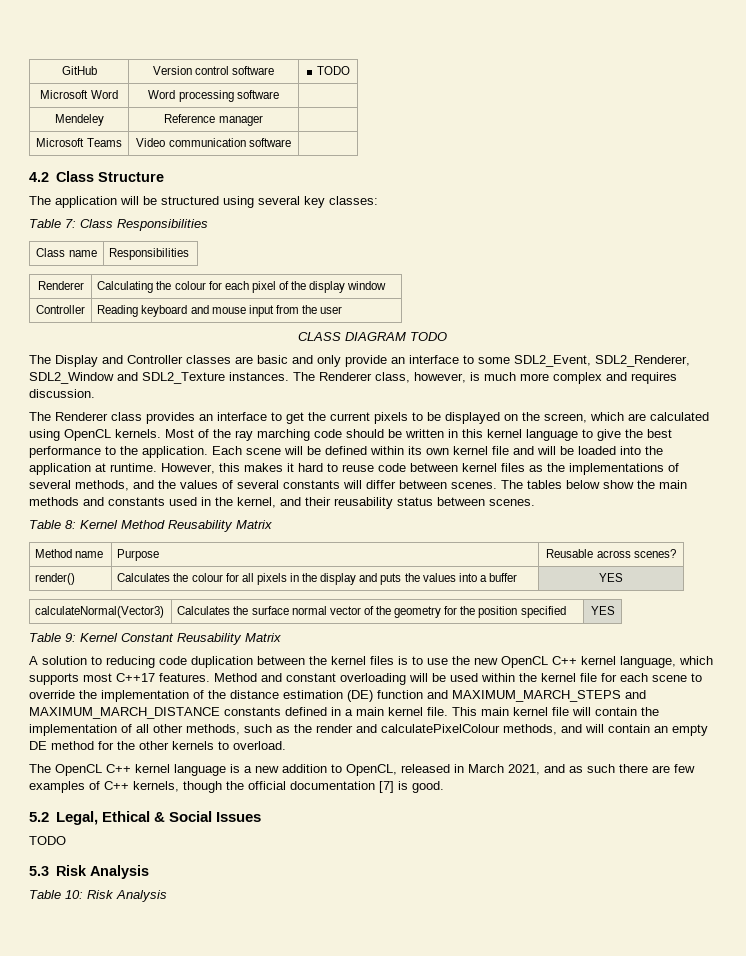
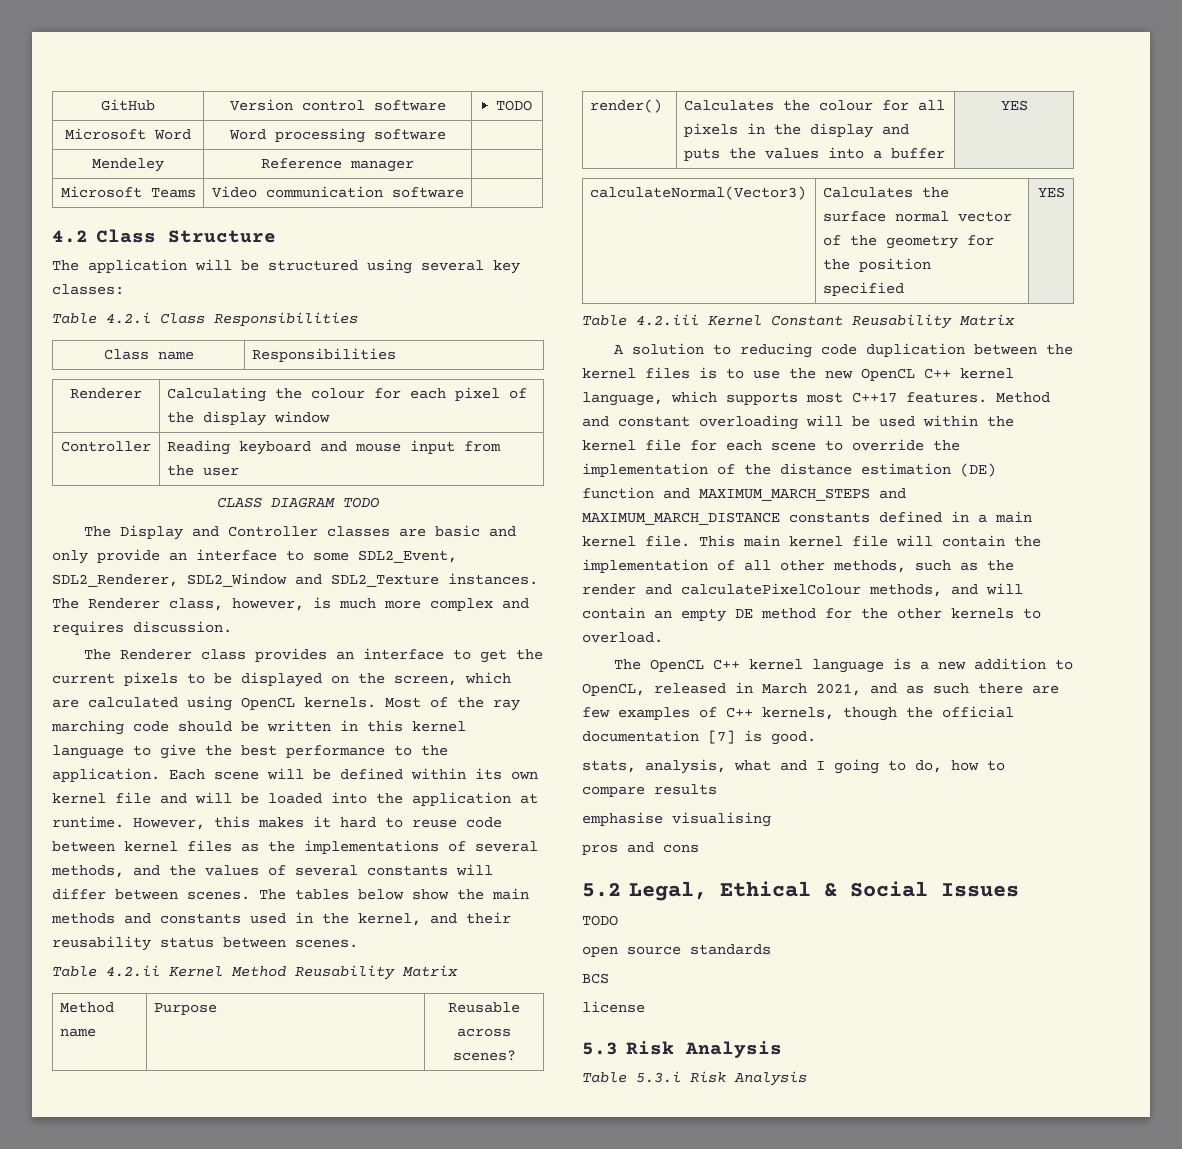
- Table 7: Class Responsibilities
+ Table 4.2.i Class Responsibilities
- Table 8: Kernel Method Reusability Matrix
+ Table 4.2.ii Kernel Method Reusability Matrix
- Table 9: Kernel Constant Reusability Matrix
+ Table 4.2.iii Kernel Constant Reusability Matrix
+ stats, analysis, what and I going to do, how to compare results
+ emphasise visualising
+ pros and cons
+ open source standards
+ BCS
+ license
- Table 10: Risk Analysis
+ Table 5.3.i Risk Analysis

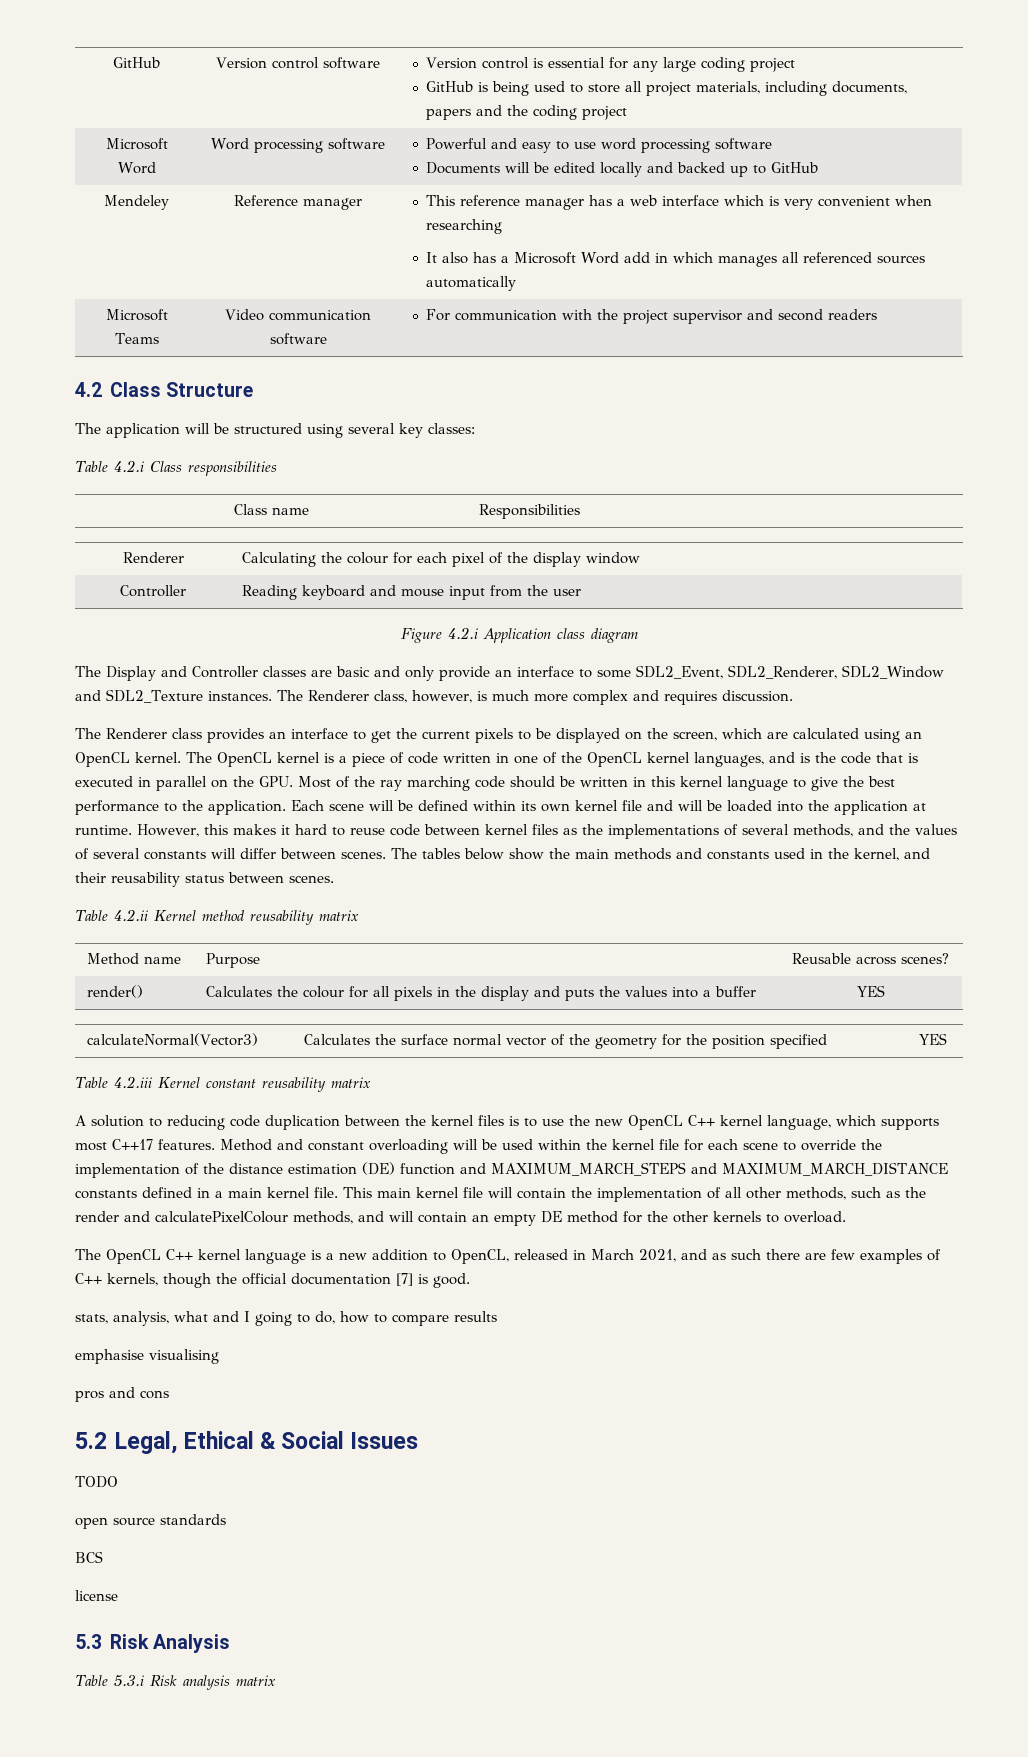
- GitHub | Version control software | TODO
+ GitHub | Version control software | Version control is essential for any large coding project
+ GitHub is being used to store all project materials, including documents, papers and the coding project
- Microsoft Word | Word processing software |
- Mendeley | Reference manager |
+ Microsoft Word | Word processing software | Powerful and easy to use word processing software
+ Documents will be edited locally and backed up to GitHub
+ Mendeley | Reference manager | This reference manager has a web interface which is very convenient when researching
+ It also has a Microsoft Word add in which manages all referenced sources automatically
- Microsoft Teams | Video communication software |
+ Microsoft Teams | Video communication software | For communication with the project supervisor and second readers
- Table 4.2.i Class Responsibilities
+ Table 4.2.i Class responsibilities
- CLASS DIAGRAM TODO
+ Figure 4.2.i Application class diagram
- The Renderer class provides an interface to get the current pixels to be displayed on the screen, which are calculated using OpenCL kernels. Most of the ray marching code should be written in this kernel language to give the best performance to the application.
+ The Renderer class provides an interface to get the current pixels to be displayed on the screen, which are calculated using an OpenCL kernel. The OpenCL kernel is a piece of code written in one of the OpenCL kernel languages, and is the code that is executed in parallel on the GPU. Most of the ray marching code should be written in this kernel language to give the best performance to the application.
- Table 4.2.ii Kernel Method Reusability Matrix
+ Table 4.2.ii Kernel method reusability matrix
- Table 4.2.iii Kernel Constant Reusability Matrix
+ Table 4.2.iii Kernel constant reusability matrix
- Table 5.3.i Risk Analysis
+ Table 5.3.i Risk analysis matrix

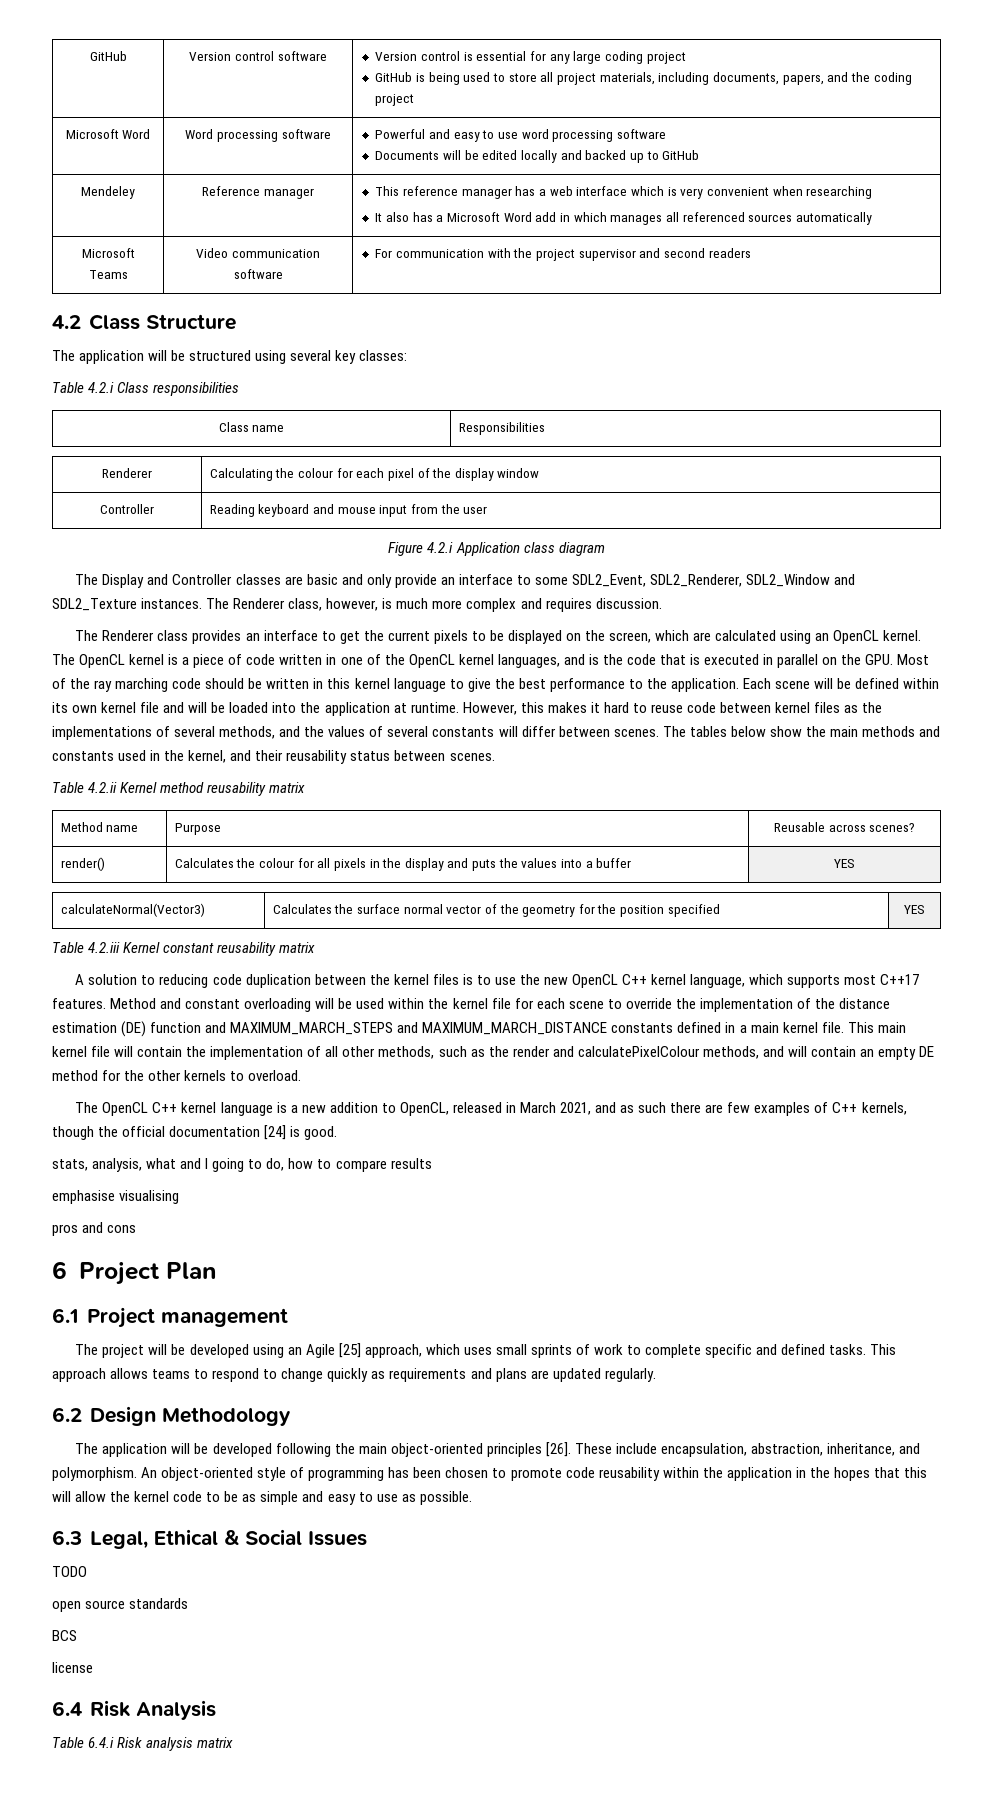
  GitHub | Version control software | Version control is essential for any large coding project
- GitHub is being used to store all project materials, including documents, papers and the coding project
+ GitHub is being used to store all project materials, including documents, papers, and the coding project
- The OpenCL C++ kernel language is a new addition to OpenCL, released in March 2021, and as such there are few examples of C++ kernels, though the official documentation [7] is good.
+ The OpenCL C++ kernel language is a new addition to OpenCL, released in March 2021, and as such there are few examples of C++ kernels, though the official documentation [24] is good.
- 5.2 Legal, Ethical & Social Issues
+ 6 Project Plan
+ 6.1 Project management
+ The project will be developed using an Agile [25] approach, which uses small sprints of work to complete specific and defined tasks. This approach allows teams to respond to change quickly as requirements and plans are updated regularly.
+ 6.2 Design Methodology
+ The application will be developed following the main object-oriented principles [26]. These include encapsulation, abstraction, inheritance, and polymorphism. An object-oriented style of programming has been chosen to promote code reusability within the application in the hopes that this will allow the kernel code to be as simple and easy to use as possible.
+ 6.3 Legal, Ethical & Social Issues
- 5.3 Risk Analysis
+ 6.4 Risk Analysis
- Table 5.3.i Risk analysis matrix
+ Table 6.4.i Risk analysis matrix

